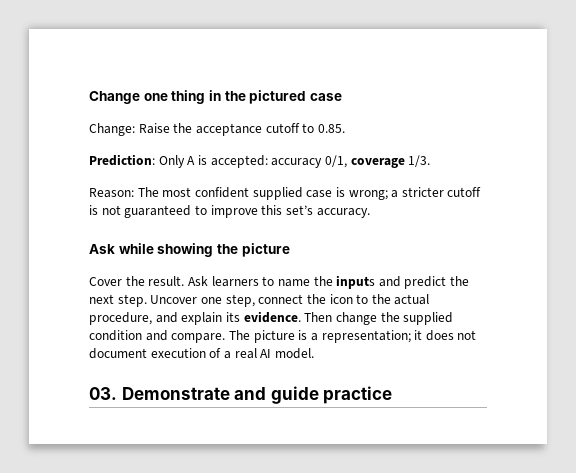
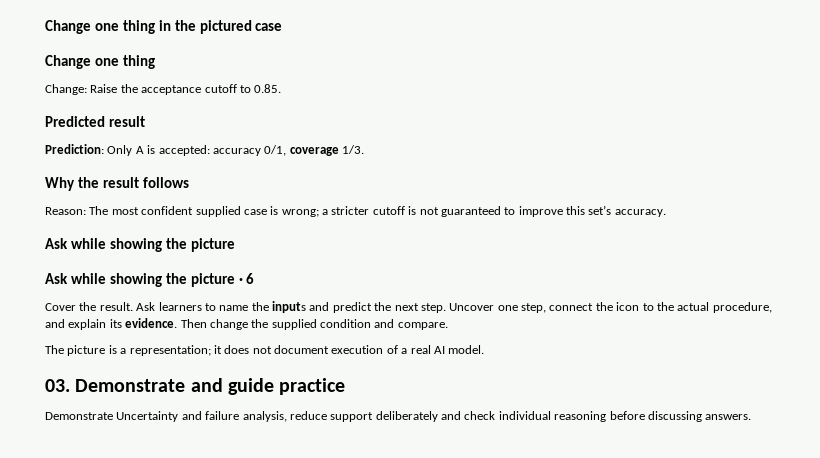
  Change one thing in the pictured case
+ Change one thing
+ Predicted result
+ Why the result follows
+ Ask while showing the picture · 6
- Then change the supplied condition and compare. The picture is a representation; it does not document execution of a real AI model.
+ Then change the supplied condition and compare.
+ The picture is a representation; it does not document execution of a real AI model.
+ Demonstrate Uncertainty and failure analysis, reduce support deliberately and check individual reasoning before discussing answers.

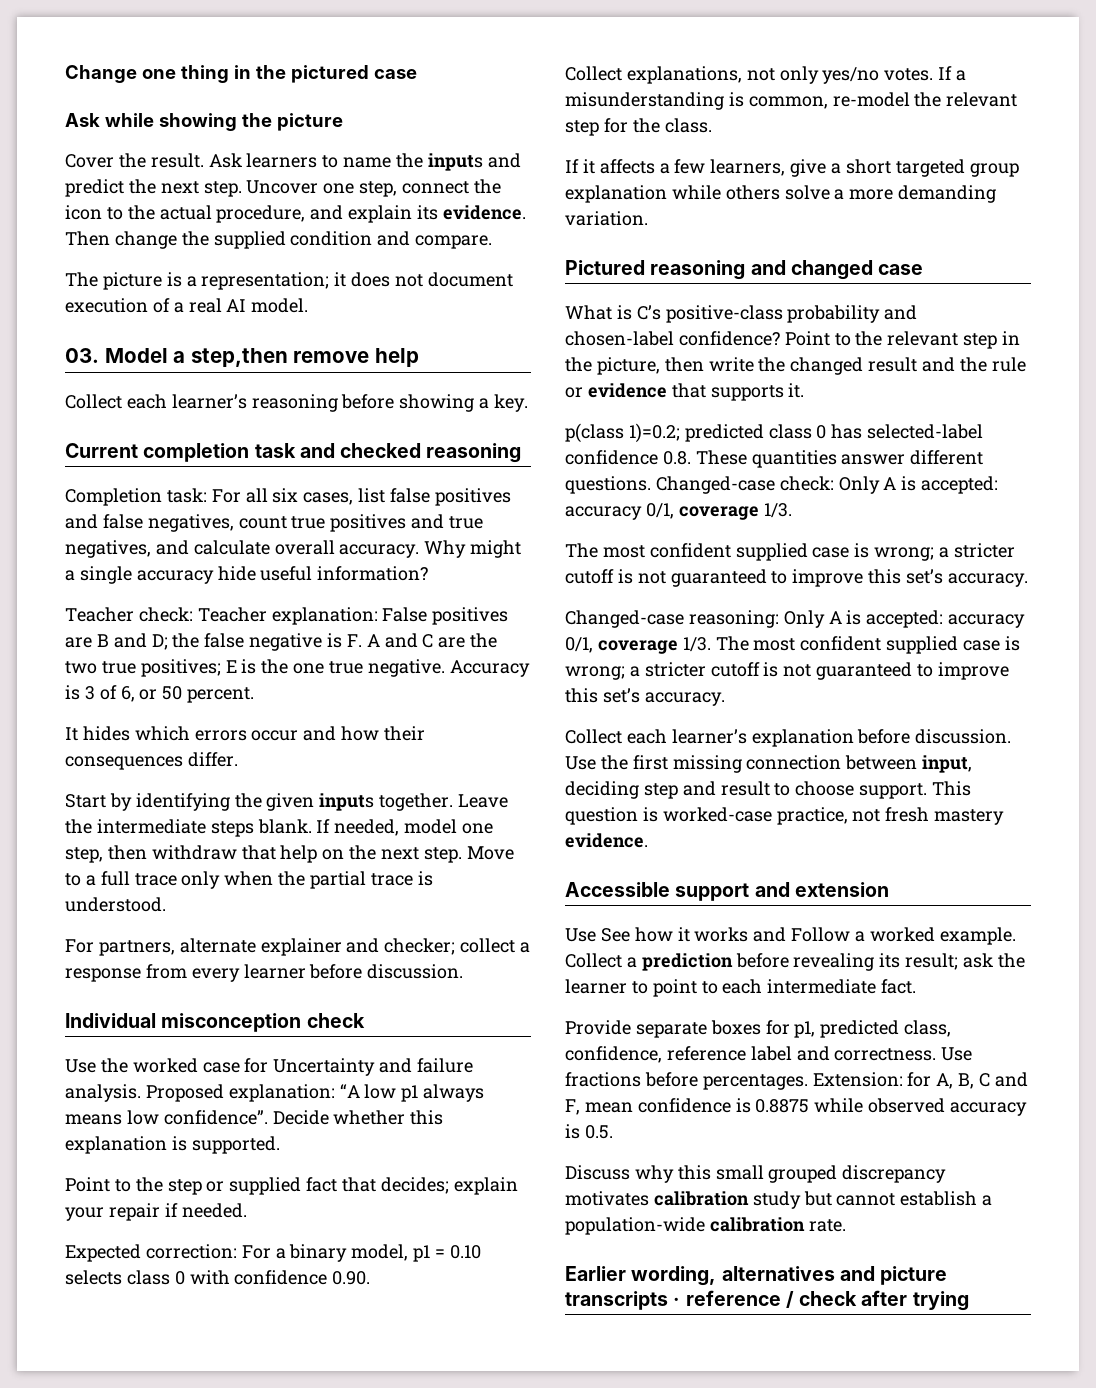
  Change one thing in the pictured case
- Change one thing
- Change: Raise the acceptance cutoff to 0.85.
- Predicted result
- Prediction: Only A is accepted: accuracy 0/1, coverage 1/3.
- Why the result follows
- Reason: The most confident supplied case is wrong; a stricter cutoff is not guaranteed to improve this set’s accuracy.
  Ask while showing the picture
- Ask while showing the picture · 6
- 03. Demonstrate and guide practice
- Demonstrate Uncertainty and failure analysis, reduce support deliberately and check individual reasoning before discussing answers.
+ 03. Model a step,then remove help
+ Collect each learner’s reasoning before showing a key.
+ Current completion task and checked reasoning
+ Completion task: For all six cases, list false positives and false negatives, count true positives and true negatives, and calculate overall accuracy. Why might a single accuracy hide useful information?
+ Teacher check: Teacher explanation: False positives are B and D; the false negative is F. A and C are the two true positives; E is the one true negative. Accuracy is 3 of 6, or 50 percent.
+ It hides which errors occur and how their consequences differ.
+ Start by identifying the given inputs together. Leave the intermediate steps blank. If needed, model one step, then withdraw that help on the next step. Move to a full trace only when the partial trace is understood.
+ For partners, alternate explainer and checker; collect a response from every learner before discussion.
+ Individual misconception check
+ Use the worked case for Uncertainty and failure analysis. Proposed explanation: “A low p1 always means low confidence”. Decide whether this explanation is supported.
+ Point to the step or supplied fact that decides; explain your repair if needed.
+ Expected correction: For a binary model, p1 = 0.10 selects class 0 with confidence 0.90.
+ Collect explanations, not only yes/no votes. If a misunderstanding is common, re-model the relevant step for the class.
+ If it affects a few learners, give a short targeted group explanation while others solve a more demanding variation.
+ Pictured reasoning and changed case
+ What is C’s positive-class probability and chosen-label confidence? Point to the relevant step in the picture, then write the changed result and the rule or evidence that supports it.
+ p(class 1)=0.2; predicted class 0 has selected-label confidence 0.8. These quantities answer different questions. Changed-case check: Only A is accepted: accuracy 0/1, coverage 1/3.
+ The most confident supplied case is wrong; a stricter cutoff is not guaranteed to improve this set’s accuracy.
+ Changed-case reasoning: Only A is accepted: accuracy 0/1, coverage 1/3. The most confident supplied case is wrong; a stricter cutoff is not guaranteed to improve this set’s accuracy.
+ Collect each learner’s explanation before discussion. Use the first missing connection between input, deciding step and result to choose support. This question is worked-case practice, not fresh mastery evidence.
+ Accessible support and extension
+ Use See how it works and Follow a worked example. Collect a prediction before revealing its result; ask the learner to point to each intermediate fact.
+ Provide separate boxes for p1, predicted class, confidence, reference label and correctness. Use fractions before percentages. Extension: for A, B, C and F, mean confidence is 0.8875 while observed accuracy is 0.5.
+ Discuss why this small grouped discrepancy motivates calibration study but cannot establish a population-wide calibration rate.
+ Earlier wording, alternatives and picture transcripts · reference / check after trying

